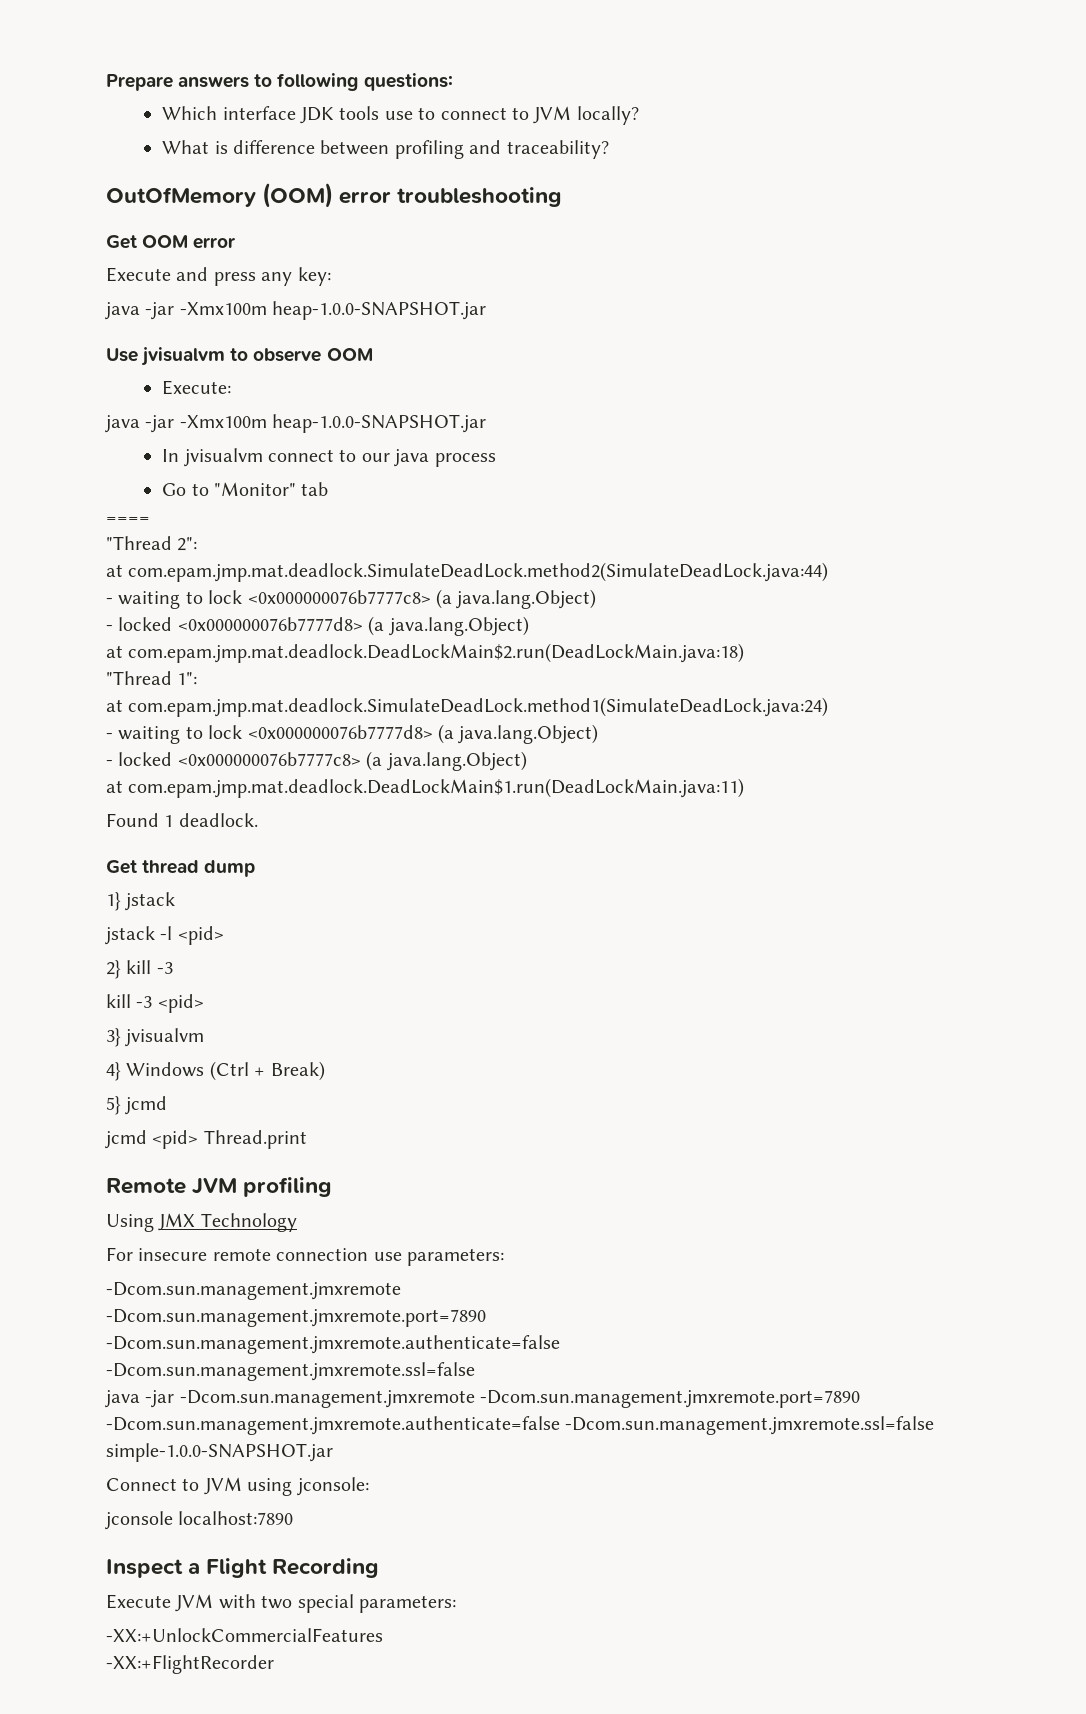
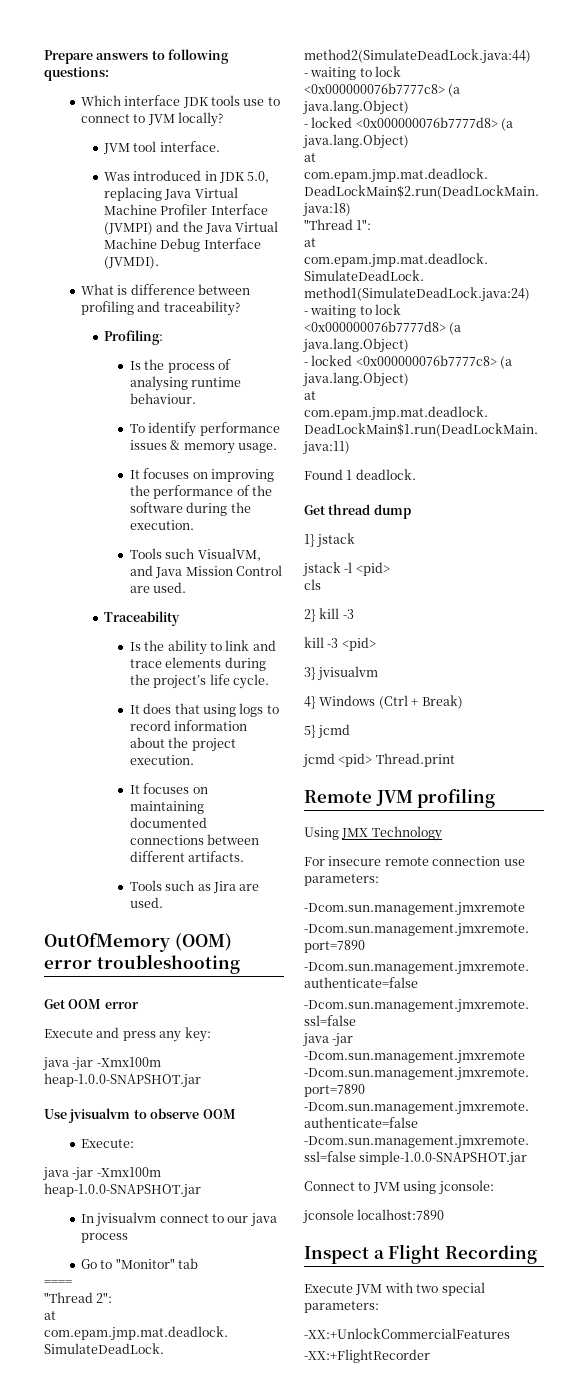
+ JVM tool interface.
+ Was introduced in JDK 5.0, replacing Java Virtual Machine Profiler Interface (JVMPI) and the Java Virtual Machine Debug Interface (JVMDI).
+ Profiling:
+ Is the process of analysing runtime behaviour.
+ To identify performance issues & memory usage.
+ It focuses on improving the performance of the software during the execution.
+ Tools such VisualVM, and Java Mission Control are used.
+ Traceability
+ Is the ability to link and trace elements during the project’s life cycle.
+ It does that using logs to record information about the project execution.
+ It focuses on maintaining documented connections between different artifacts.
+ Tools such as Jira are used.
+ cls

